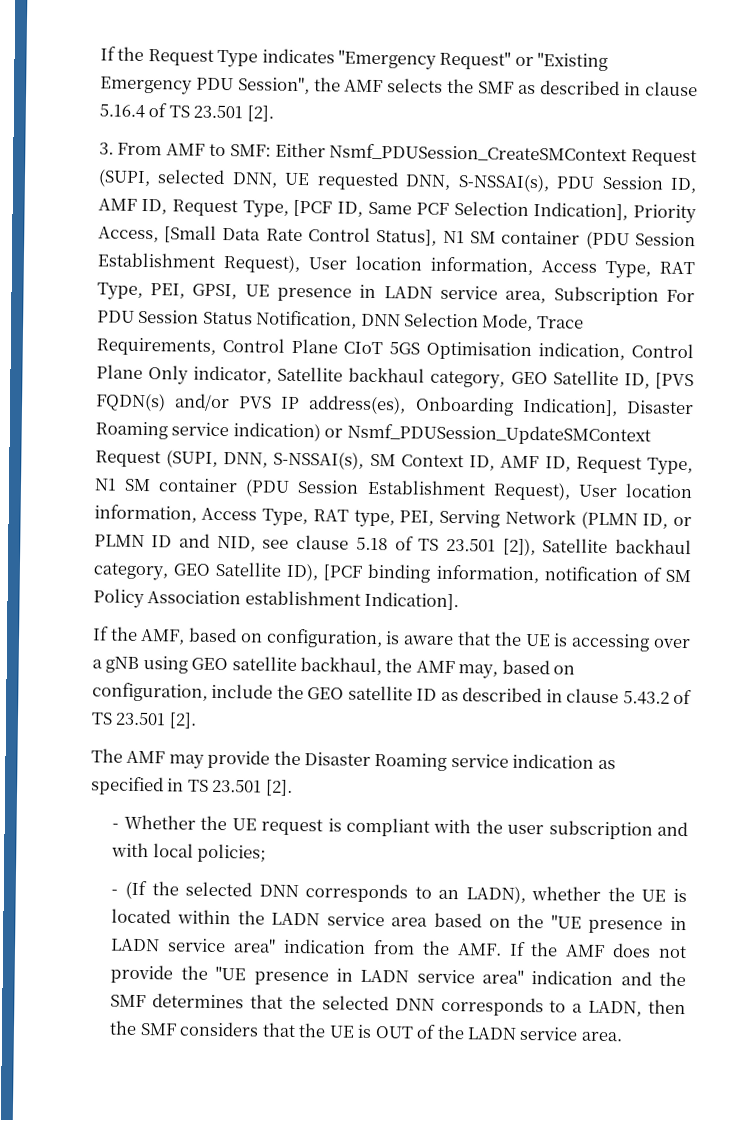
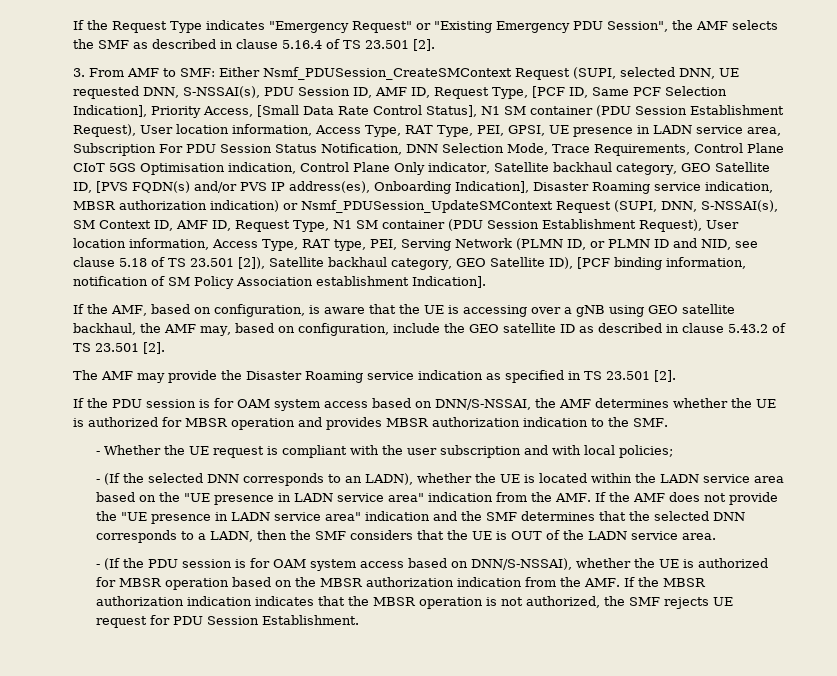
- Either Nsmf_PDUSession_CreateSMContext Request (SUPI, selected DNN, UE requested DNN, S-NSSAI(s), PDU Session ID, AMF ID, Request Type, [PCF ID, Same PCF Selection Indication], Priority Access, [Small Data Rate Control Status], N1 SM container (PDU Session Establishment Request), User location information, Access Type, RAT Type, PEI, GPSI, UE presence in LADN service area, Subscription For PDU Session Status Notification, DNN Selection Mode, Trace Requirements, Control Plane CIoT 5GS Optimisation indication, Control Plane Only indicator, Satellite backhaul category, GEO Satellite ID, [PVS FQDN(s) and/or PVS IP address(es), Onboarding Indication], Disaster Roaming service indication) or Nsmf_PDUSession_UpdateSMContext Request (SUPI, DNN, S-NSSAI(s), SM Context ID, AMF ID, Request Type, N1 SM container (PDU Session Establishment Request), User location information, Access Type, RAT type, PEI, Serving Network (PLMN ID, or PLMN ID and NID, see clause 5.18 of TS 23.501 [2]), Satellite backhaul category, GEO Satellite ID), [PCF binding information, notification of SM Policy Association establishment Indication].
+ Either Nsmf_PDUSession_CreateSMContext Request (SUPI, selected DNN, UE requested DNN, S-NSSAI(s), PDU Session ID, AMF ID, Request Type, [PCF ID, Same PCF Selection Indication], Priority Access, [Small Data Rate Control Status], N1 SM container (PDU Session Establishment Request), User location information, Access Type, RAT Type, PEI, GPSI, UE presence in LADN service area, Subscription For PDU Session Status Notification, DNN Selection Mode, Trace Requirements, Control Plane CIoT 5GS Optimisation indication, Control Plane Only indicator, Satellite backhaul category, GEO Satellite ID, [PVS FQDN(s) and/or PVS IP address(es), Onboarding Indication], Disaster Roaming service indication, MBSR authorization indication) or Nsmf_PDUSession_UpdateSMContext Request (SUPI, DNN, S-NSSAI(s), SM Context ID, AMF ID, Request Type, N1 SM container (PDU Session Establishment Request), User location information, Access Type, RAT type, PEI, Serving Network (PLMN ID, or PLMN ID and NID, see clause 5.18 of TS 23.501 [2]), Satellite backhaul category, GEO Satellite ID), [PCF binding information, notification of SM Policy Association establishment Indication].
+ If the PDU session is for OAM system access based on DNN/S-NSSAI, the AMF determines whether the UE is authorized for MBSR operation and provides MBSR authorization indication to the SMF.
+ - (If the PDU session is for OAM system access based on DNN/S-NSSAI), whether the UE is authorized for MBSR operation based on the MBSR authorization indication from the AMF. If the MBSR authorization indication indicates that the MBSR operation is not authorized, the SMF rejects UE request for PDU Session Establishment.

